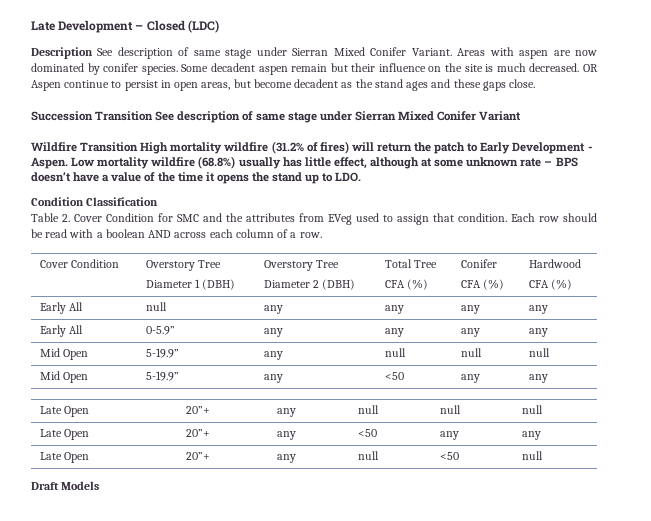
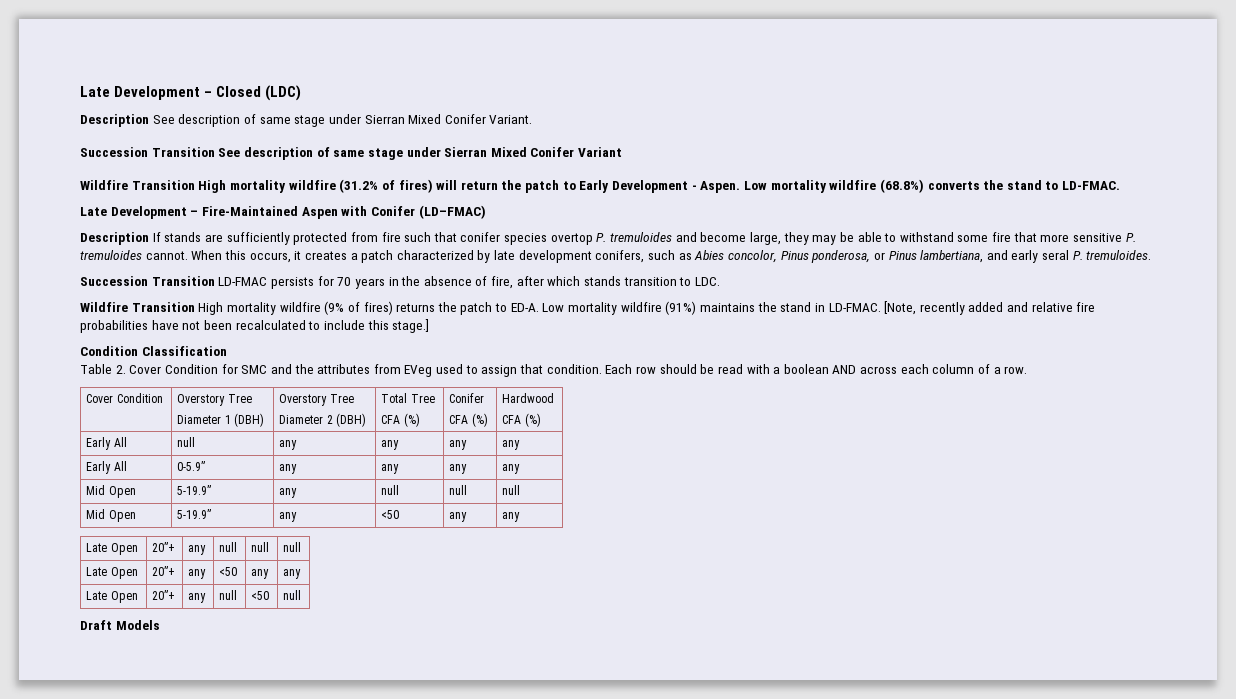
- Areas with aspen are now dominated by conifer species. Some decadent aspen remain but their influence on the site is much decreased. OR Aspen continue to persist in open areas, but become decadent as the stand ages and these gaps close.
- Low mortality wildfire (68.8%) usually has little effect, although at some unknown rate – BPS doesn’t have a value of the time it opens the stand up to LDO.
+ Low mortality wildfire (68.8%) converts the stand to LD-FMAC.
+ Late Development – Fire-Maintained Aspen with Conifer (LD–FMAC)
+ Description If stands are sufficiently protected from fire such that conifer species overtop P. tremuloides and become large, they may be able to withstand some fire that more sensitive P. tremuloides cannot. When this occurs, it creates a patch characterized by late development conifers, such as Abies concolor, Pinus ponderosa, or Pinus lambertiana, and early seral P. tremuloides.
+ Succession Transition LD-FMAC persists for 70 years in the absence of fire, after which stands transition to LDC.
+ Wildfire Transition High mortality wildfire (9% of fires) returns the patch to ED-A. Low mortality wildfire (91%) maintains the stand in LD-FMAC. [Note, recently added and relative fire probabilities have not been recalculated to include this stage.]

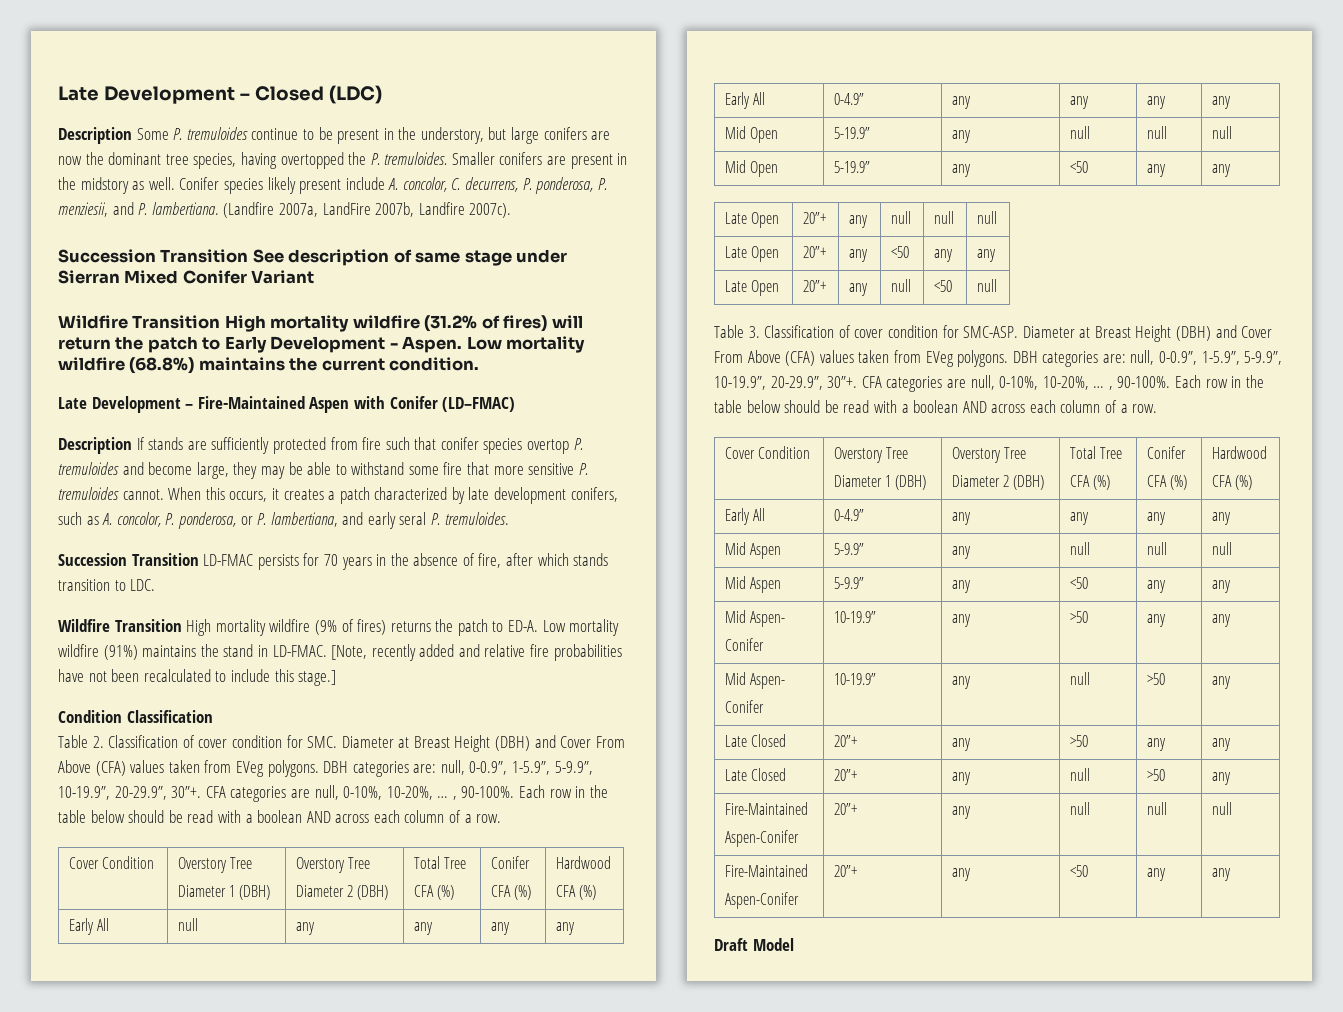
- Description See description of same stage under Sierran Mixed Conifer Variant.
+ Description Some P. tremuloides continue to be present in the understory, but large conifers are now the dominant tree species, having overtopped the P. tremuloides. Smaller conifers are present in the midstory as well. Conifer species likely present include A. concolor, C. decurrens, P. ponderosa, P. menziesii, and P. lambertiana. (Landfire 2007a, LandFire 2007b, Landfire 2007c).
- Low mortality wildfire (68.8%) converts the stand to LD-FMAC.
+ Low mortality wildfire (68.8%) maintains the current condition.
- When this occurs, it creates a patch characterized by late development conifers, such as Abies concolor, Pinus ponderosa, or Pinus lambertiana, and early seral P. tremuloides.
+ When this occurs, it creates a patch characterized by late development conifers, such as A. concolor, P. ponderosa, or P. lambertiana, and early seral P. tremuloides.
- Table 2. Cover Condition for SMC and the attributes from EVeg used to assign that condition. Each row should be read with a boolean AND across each column of a row.
+ Table 2. Classification of cover condition for SMC. Diameter at Breast Height (DBH) and Cover From Above (CFA) values taken from EVeg polygons. DBH categories are: null, 0-0.9”, 1-5.9”, 5-9.9”, 10-19.9”, 20-29.9”, 30”+. CFA categories are null, 0-10%, 10-20%, … , 90-100%. Each row in the table below should be read with a boolean AND across each column of a row.
  Early All | null | any | any | any | any
- Early All | 0-5.9” | any | any | any | any
+ Early All | 0-4.9” | any | any | any | any
+ Table 3. Classification of cover condition for SMC-ASP. Diameter at Breast Height (DBH) and Cover From Above (CFA) values taken from EVeg polygons. DBH categories are: null, 0-0.9”, 1-5.9”, 5-9.9”, 10-19.9”, 20-29.9”, 30”+. CFA categories are null, 0-10%, 10-20%, … , 90-100%. Each row in the table below should be read with a boolean AND across each column of a row.
+ Cover Condition | Overstory Tree
+ Diameter 1 (DBH) | Overstory Tree
+ Diameter 2 (DBH) | Total Tree
+ CFA (%) | Conifer
+ CFA (%) | Hardwood
+ CFA (%)
+ Early All | 0-4.9” | any | any | any | any
+ Mid Aspen | 5-9.9” | any | null | null | null
+ Mid Aspen | 5-9.9” | any | <50 | any | any
+ Mid Aspen-
+ Conifer | 10-19.9” | any | >50 | any | any
+ Mid Aspen-
+ Conifer | 10-19.9” | any | null | >50 | any
+ Late Closed | 20”+ | any | >50 | any | any
+ Late Closed | 20”+ | any | null | >50 | any
+ Fire-Maintained
+ Aspen-Conifer | 20”+ | any | null | null | null
+ Fire-Maintained
+ Aspen-Conifer | 20”+ | any | <50 | any | any
- Draft Models
+ Draft Model

